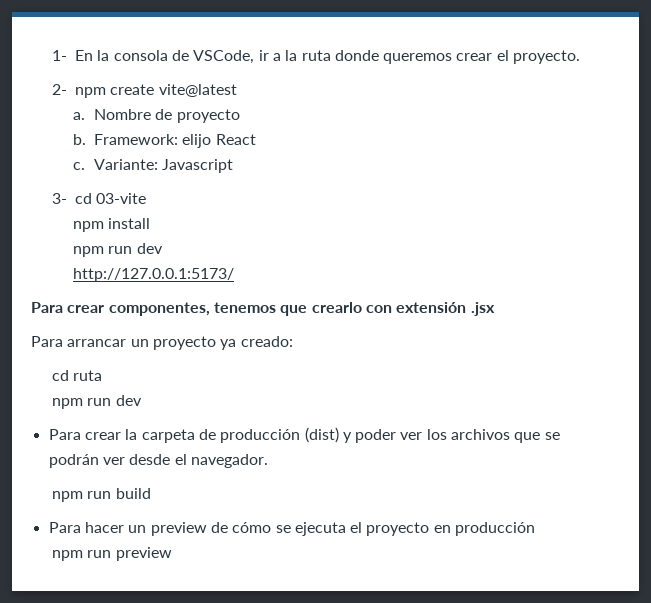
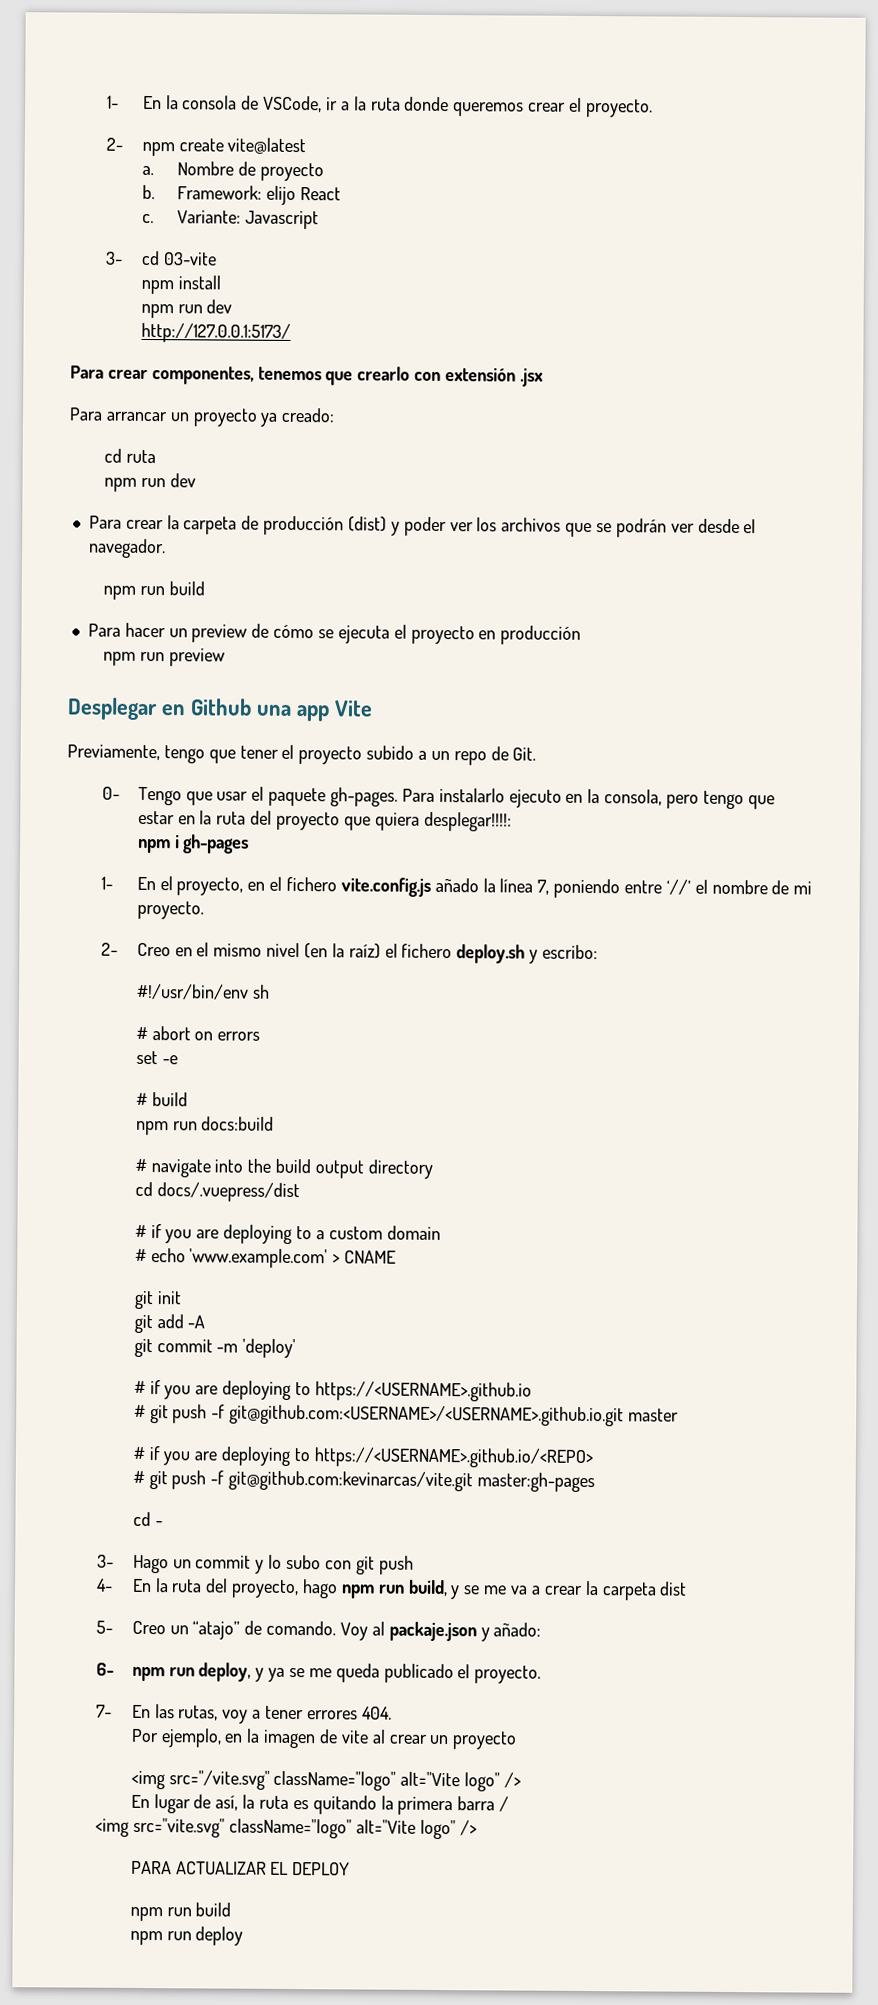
+ Desplegar en Github una app Vite
+ Previamente, tengo que tener el proyecto subido a un repo de Git.
+ 0- Tengo que usar el paquete gh-pages. Para instalarlo ejecuto en la consola, pero tengo que estar en la ruta del proyecto que quiera desplegar!!!!:
+ npm i gh-pages
+ 1- En el proyecto, en el fichero vite.config.js añado la línea 7, poniendo entre ‘//’ el nombre de mi proyecto.
+ 2- Creo en el mismo nivel (en la raíz) el fichero deploy.sh y escribo:
+ #!/usr/bin/env sh
+ # abort on errors
+ set -e
+ # build
+ npm run docs:build
+ # navigate into the build output directory
+ cd docs/.vuepress/dist
+ # if you are deploying to a custom domain
+ # echo 'www.example.com' > CNAME
+ git init
+ git add -A
+ git commit -m 'deploy'
+ # if you are deploying to https://<USERNAME>.github.io
+ # git push -f git@github.com:<USERNAME>/<USERNAME>.github.io.git master
+ # if you are deploying to https://<USERNAME>.github.io/<REPO>
+ # git push -f git@github.com:kevinarcas/vite.git master:gh-pages
+ cd -
+ 3- Hago un commit y lo subo con git push
+ 4- En la ruta del proyecto, hago npm run build, y se me va a crear la carpeta dist
+ 5- Creo un “atajo” de comando. Voy al packaje.json y añado:
+ 6- npm run deploy, y ya se me queda publicado el proyecto.
+ 7- En las rutas, voy a tener errores 404.
+ Por ejemplo, en la imagen de vite al crear un proyecto
+ <img src="/vite.svg" className="logo" alt="Vite logo" />
+ En lugar de así, la ruta es quitando la primera barra /
+ <img src="vite.svg" className="logo" alt="Vite logo" />
+ PARA ACTUALIZAR EL DEPLOY
+ npm run build
+ npm run deploy

